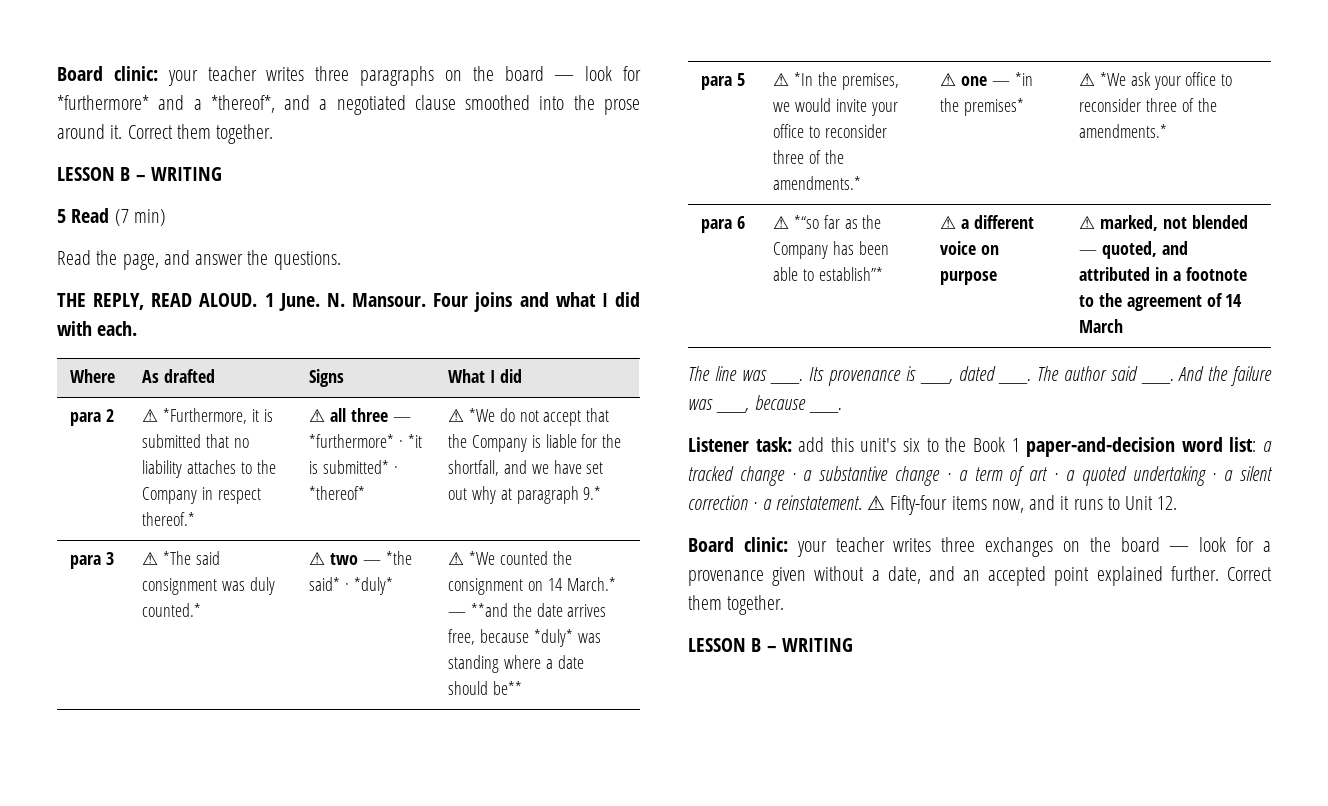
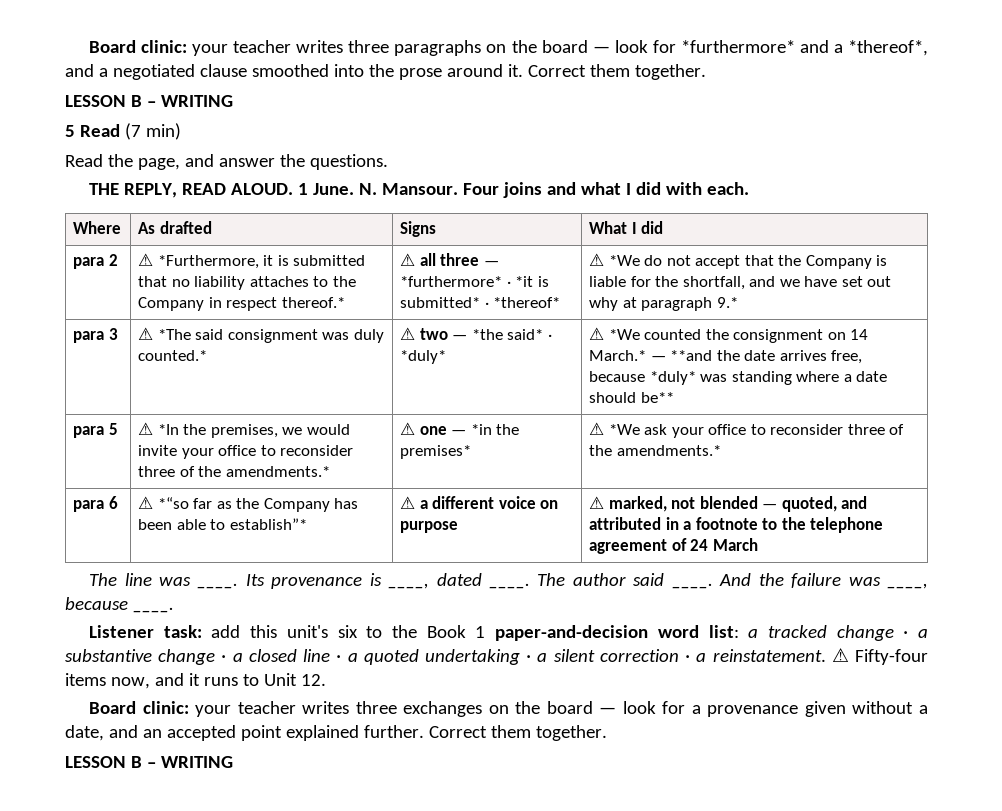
- para 6 | ⚠ *“so far as the Company has been able to establish”* | ⚠ a different voice on purpose | ⚠ marked, not blended — quoted, and attributed in a footnote to the agreement of 14 March
+ para 6 | ⚠ *“so far as the Company has been able to establish”* | ⚠ a different voice on purpose | ⚠ marked, not blended — quoted, and attributed in a footnote to the telephone agreement of 24 March
- Listener task: add this unit's six to the Book 1 paper-and-decision word list: a tracked change · a substantive change · a term of art · a quoted undertaking · a silent correction · a reinstatement.
+ Listener task: add this unit's six to the Book 1 paper-and-decision word list: a tracked change · a substantive change · a closed line · a quoted undertaking · a silent correction · a reinstatement.

